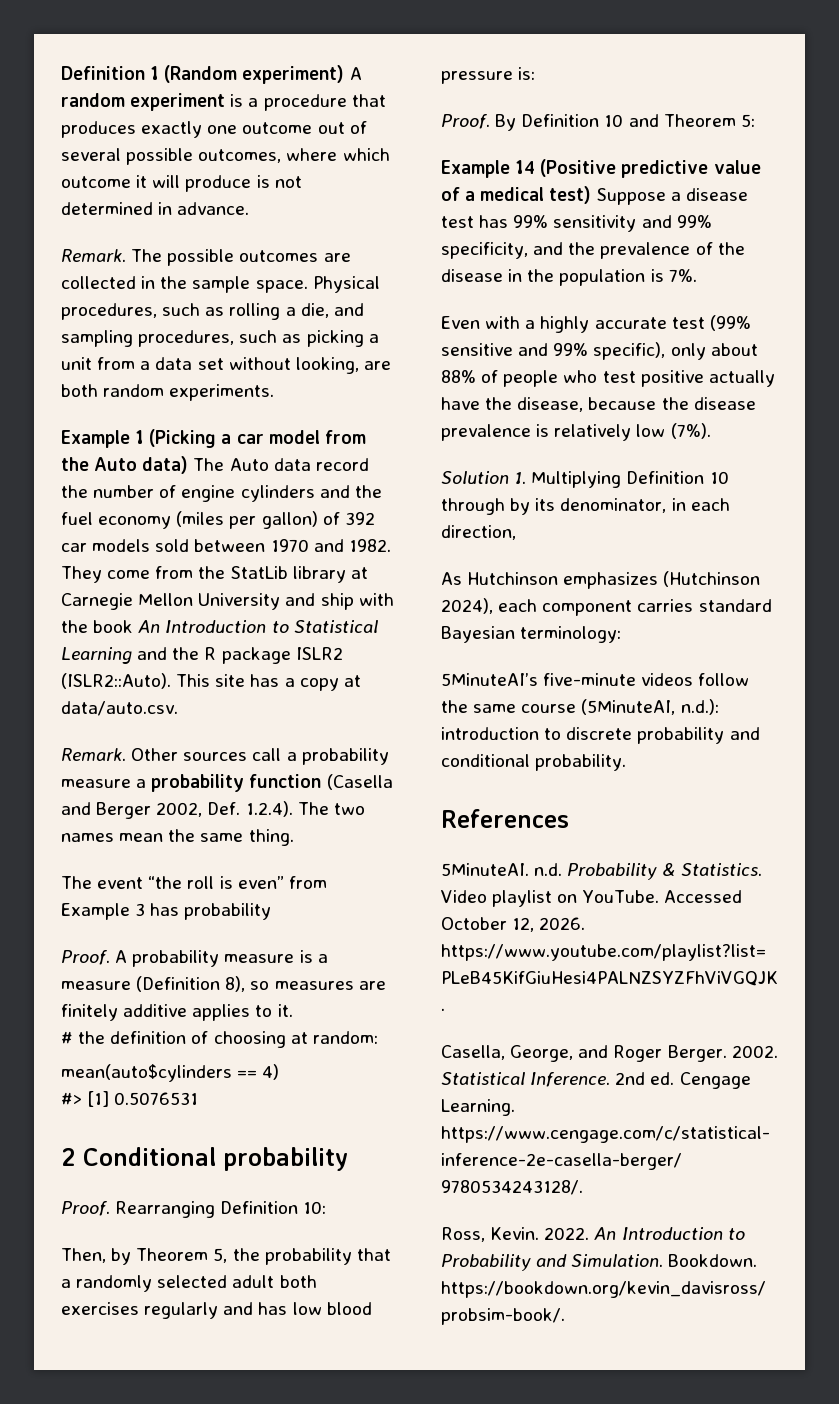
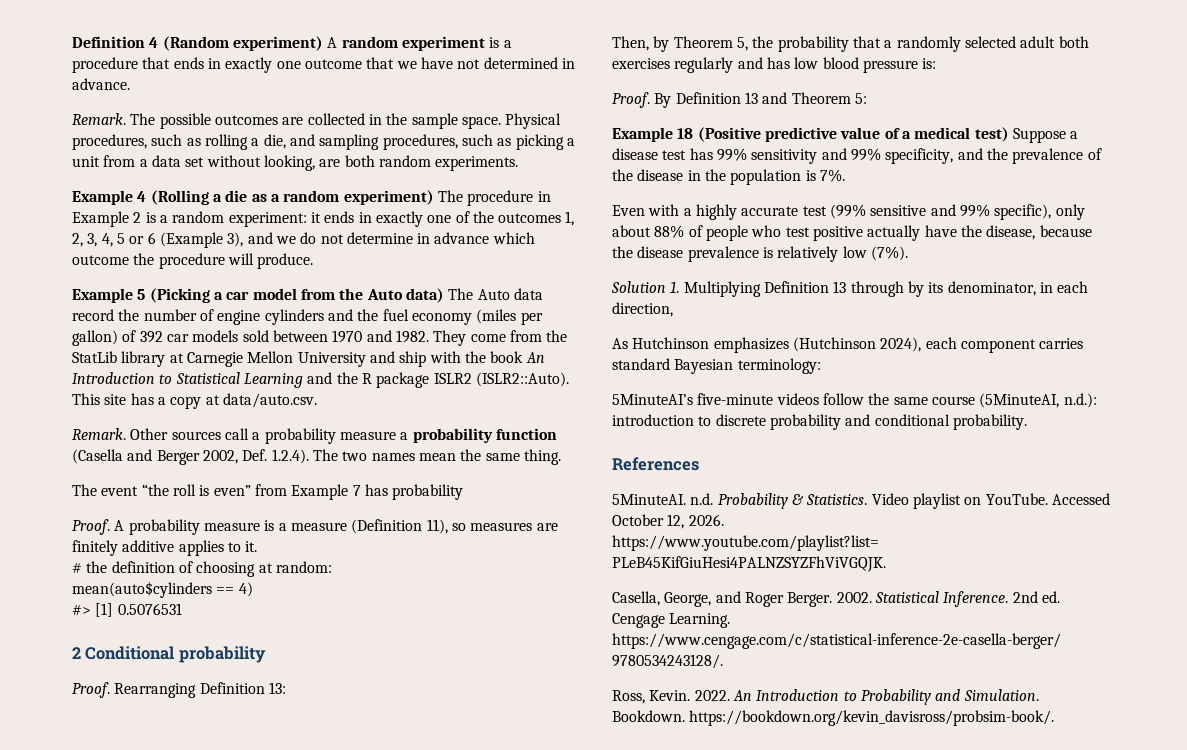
- Definition 1 (Random experiment) A random experiment is a procedure that produces exactly one outcome out of several possible outcomes, where which outcome it will produce is not determined in advance.
+ Definition 4 (Random experiment) A random experiment is a procedure that ends in exactly one outcome that we have not determined in advance.
- Example 1 (Picking a car model from the Auto data) The Auto data record the number of engine cylinders and the fuel economy (miles per gallon) of 392 car models sold between 1970 and 1982.
+ Example 4 (Rolling a die as a random experiment) The procedure in Example 2 is a random experiment: it ends in exactly one of the outcomes 1, 2, 3, 4, 5 or 6 (Example 3), and we do not determine in advance which outcome the procedure will produce.
+ Example 5 (Picking a car model from the Auto data) The Auto data record the number of engine cylinders and the fuel economy (miles per gallon) of 392 car models sold between 1970 and 1982.
- The event “the roll is even” from Example 3 has probability
+ The event “the roll is even” from Example 7 has probability
- A probability measure is a measure (Definition 8), so measures are finitely additive applies to it.
+ A probability measure is a measure (Definition 11), so measures are finitely additive applies to it.
- Rearranging Definition 10:
+ Rearranging Definition 13:
- By Definition 10 and Theorem 5:
+ By Definition 13 and Theorem 5:
- Example 14 (Positive predictive value of a medical test) Suppose a disease test has 99% sensitivity and 99% specificity, and the prevalence of the disease in the population is 7%.
+ Example 18 (Positive predictive value of a medical test) Suppose a disease test has 99% sensitivity and 99% specificity, and the prevalence of the disease in the population is 7%.
- Solution 1. Multiplying Definition 10 through by its denominator, in each direction,
+ Solution 1. Multiplying Definition 13 through by its denominator, in each direction,

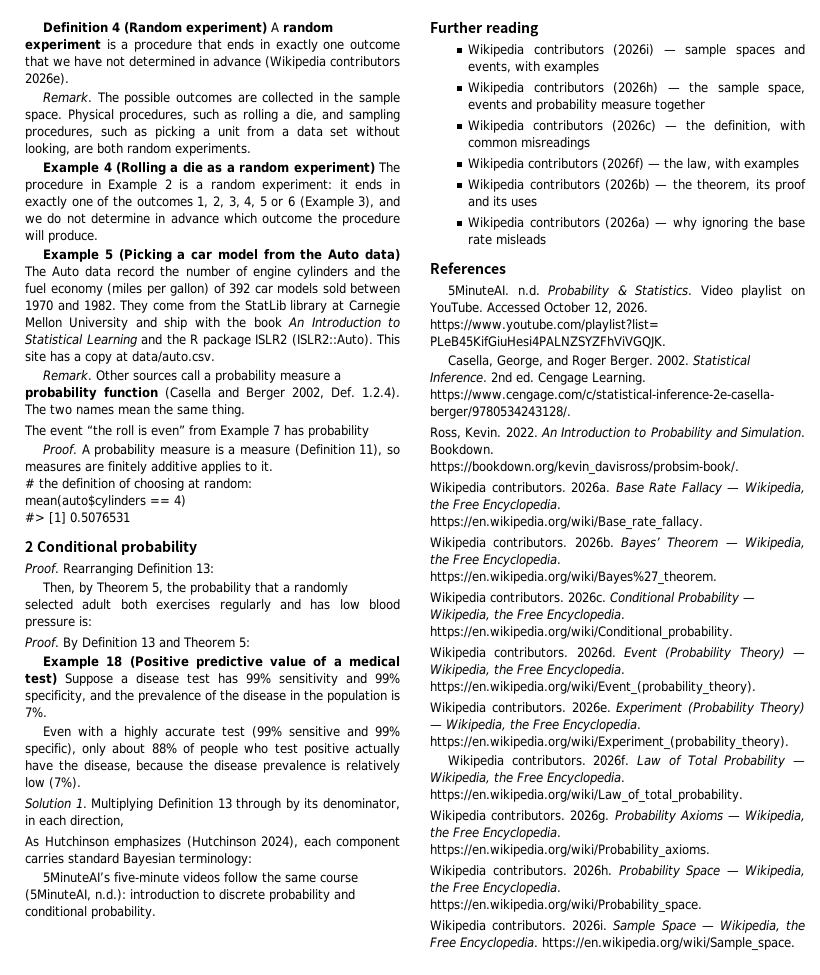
- Definition 4 (Random experiment) A random experiment is a procedure that ends in exactly one outcome that we have not determined in advance.
+ Definition 4 (Random experiment) A random experiment is a procedure that ends in exactly one outcome that we have not determined in advance (Wikipedia contributors 2026e).
+ Further reading
+ Wikipedia contributors (2026i) — sample spaces and events, with examples
+ Wikipedia contributors (2026h) — the sample space, events and probability measure together
+ Wikipedia contributors (2026c) — the definition, with common misreadings
+ Wikipedia contributors (2026f) — the law, with examples
+ Wikipedia contributors (2026b) — the theorem, its proof and its uses
+ Wikipedia contributors (2026a) — why ignoring the base rate misleads
+ Wikipedia contributors. 2026a. Base Rate Fallacy — Wikipedia, the Free Encyclopedia. https://en.wikipedia.org/wiki/Base_rate_fallacy.
+ Wikipedia contributors. 2026b. Bayes’ Theorem — Wikipedia, the Free Encyclopedia. https://en.wikipedia.org/wiki/Bayes%27_theorem.
+ Wikipedia contributors. 2026c. Conditional Probability — Wikipedia, the Free Encyclopedia. https://en.wikipedia.org/wiki/Conditional_probability.
+ Wikipedia contributors. 2026d. Event (Probability Theory) — Wikipedia, the Free Encyclopedia. https://en.wikipedia.org/wiki/Event_(probability_theory).
+ Wikipedia contributors. 2026e. Experiment (Probability Theory) — Wikipedia, the Free Encyclopedia. https://en.wikipedia.org/wiki/Experiment_(probability_theory).
+ Wikipedia contributors. 2026f. Law of Total Probability — Wikipedia, the Free Encyclopedia. https://en.wikipedia.org/wiki/Law_of_total_probability.
+ Wikipedia contributors. 2026g. Probability Axioms — Wikipedia, the Free Encyclopedia. https://en.wikipedia.org/wiki/Probability_axioms.
+ Wikipedia contributors. 2026h. Probability Space — Wikipedia, the Free Encyclopedia. https://en.wikipedia.org/wiki/Probability_space.
+ Wikipedia contributors. 2026i. Sample Space — Wikipedia, the Free Encyclopedia. https://en.wikipedia.org/wiki/Sample_space.

